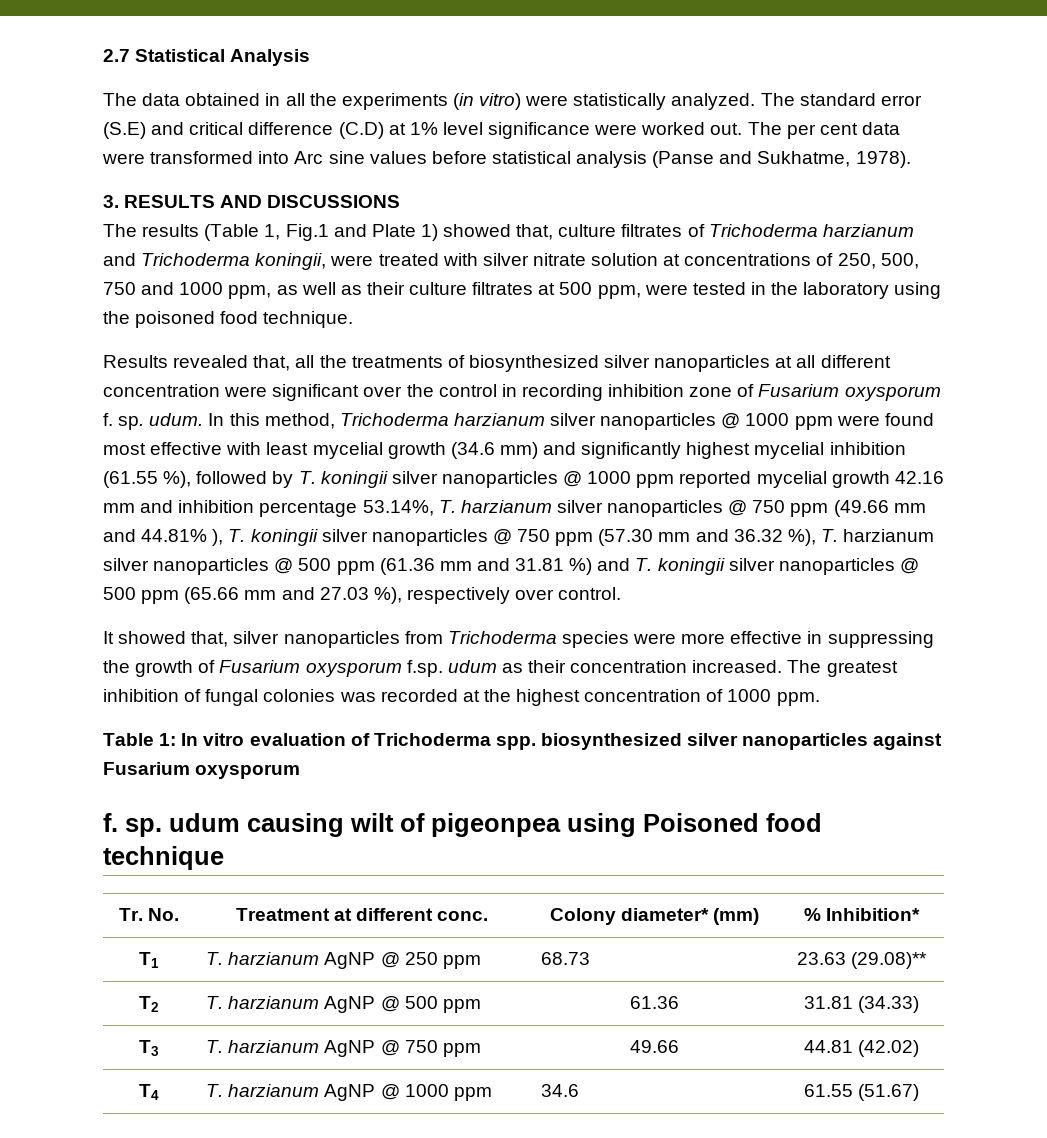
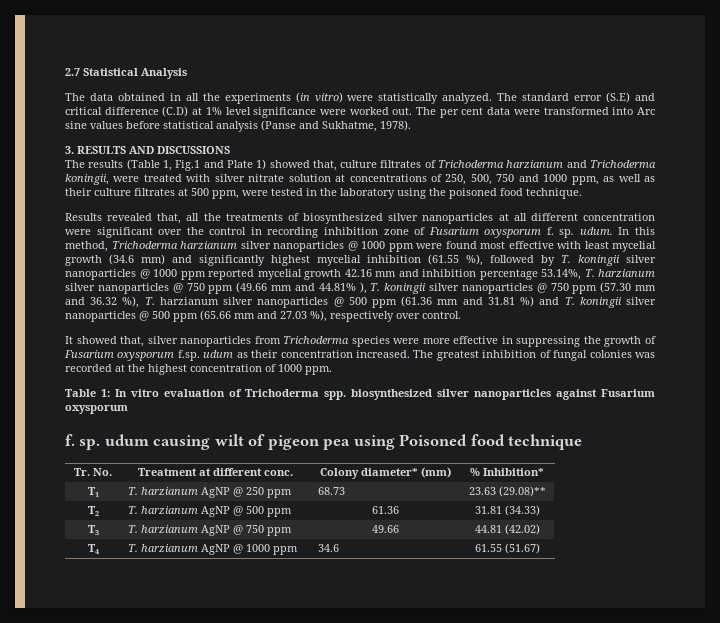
- f. sp. udum causing wilt of pigeonpea using Poisoned food technique
+ f. sp. udum causing wilt of pigeon pea using Poisoned food technique

